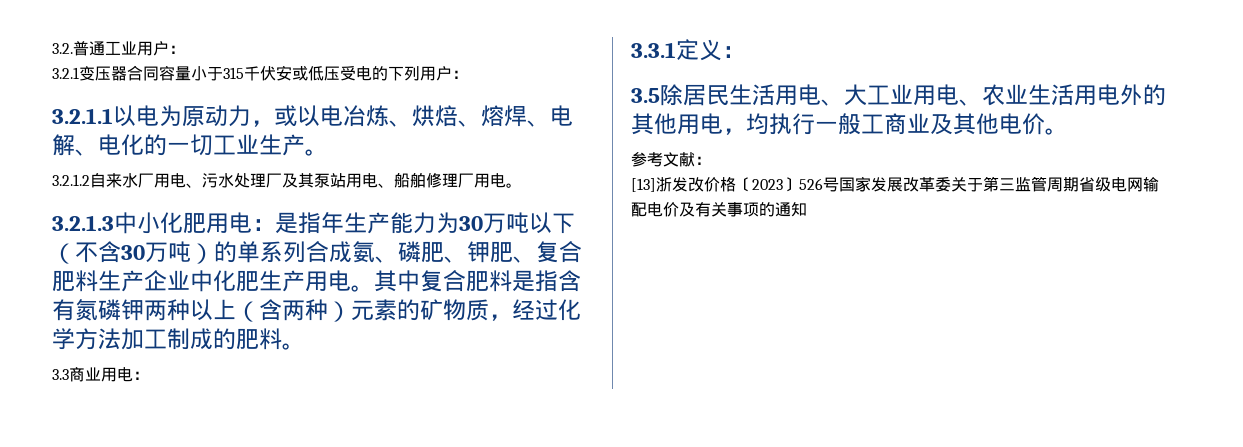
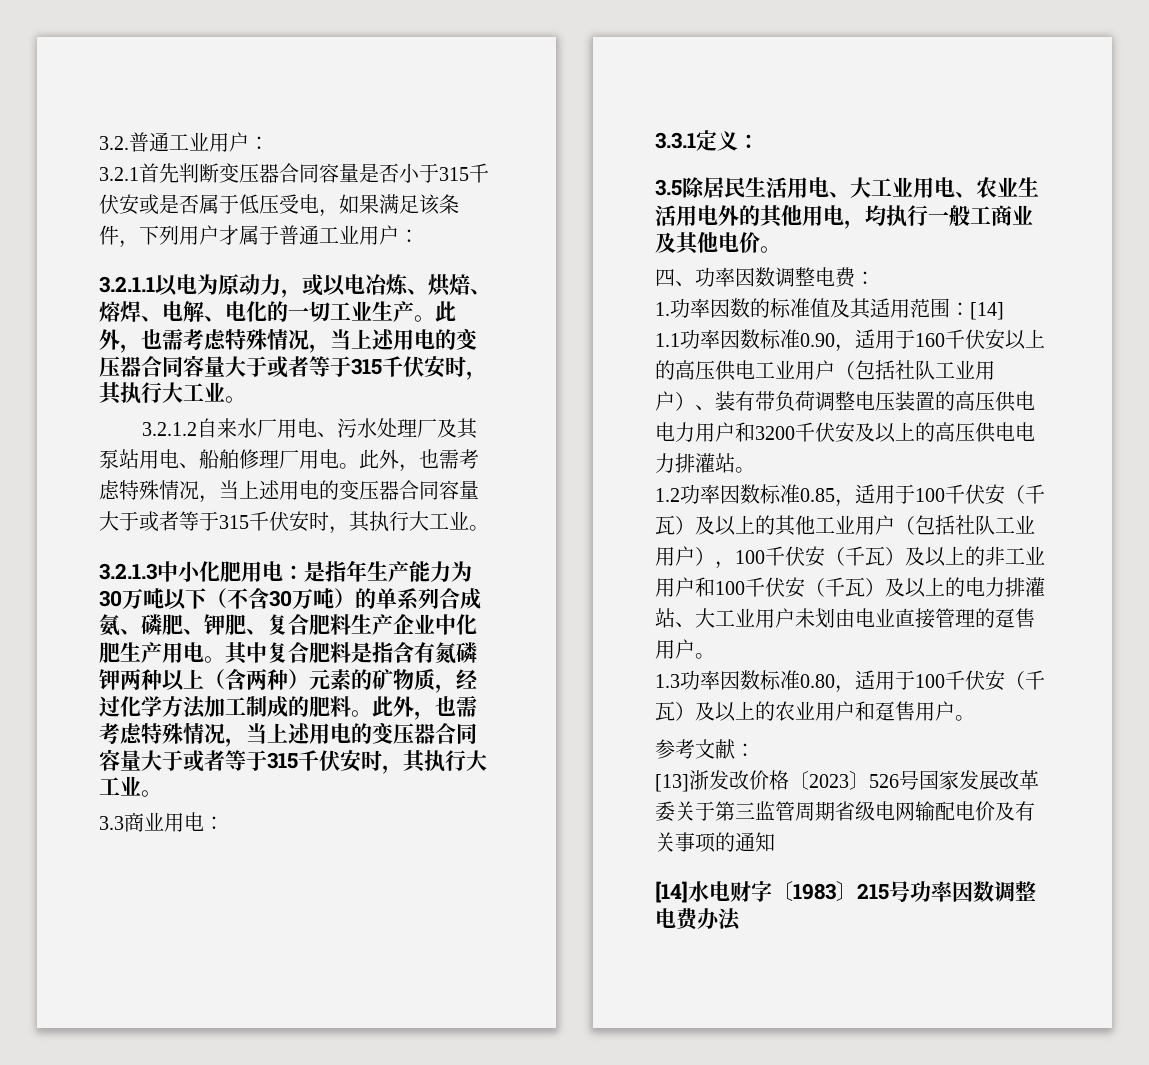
- 3.2.1变压器合同容量小于315千伏安或低压受电的下列用户：
+ 3.2.1首先判断变压器合同容量是否小于315千伏安或是否属于低压受电，如果满足该条件，下列用户才属于普通工业用户：
- 3.2.1.1以电为原动力，或以电冶炼、烘焙、熔焊、电解、电化的一切工业生产。
+ 3.2.1.1以电为原动力，或以电冶炼、烘焙、熔焊、电解、电化的一切工业生产。此外，也需考虑特殊情况，当上述用电的变压器合同容量大于或者等于315千伏安时，其执行大工业。
- 3.2.1.2自来水厂用电、污水处理厂及其泵站用电、船舶修理厂用电。
+ 3.2.1.2自来水厂用电、污水处理厂及其泵站用电、船舶修理厂用电。此外，也需考虑特殊情况，当上述用电的变压器合同容量大于或者等于315千伏安时，其执行大工业。
- 其中复合肥料是指含有氮磷钾两种以上（含两种）元素的矿物质，经过化学方法加工制成的肥料。
+ 其中复合肥料是指含有氮磷钾两种以上（含两种）元素的矿物质，经过化学方法加工制成的肥料。此外，也需考虑特殊情况，当上述用电的变压器合同容量大于或者等于315千伏安时，其执行大工业。
+ 四、功率因数调整电费：
+ 1.功率因数的标准值及其适用范围：[14]
+ 1.1功率因数标准0.90，适用于160千伏安以上的高压供电工业用户（包括社队工业用户）、装有带负荷调整电压装置的高压供电电力用户和3200千伏安及以上的高压供电电力排灌站。
+ 1.2功率因数标准0.85，适用于100千伏安（千瓦）及以上的其他工业用户（包括社队工业用户），100千伏安（千瓦）及以上的非工业用户和100千伏安（千瓦）及以上的电力排灌站、大工业用户未划由电业直接管理的趸售用户。
+ 1.3功率因数标准0.80，适用于100千伏安（千瓦）及以上的农业用户和趸售用户。
+ [14]水电财字〔1983〕215号功率因数调整电费办法

